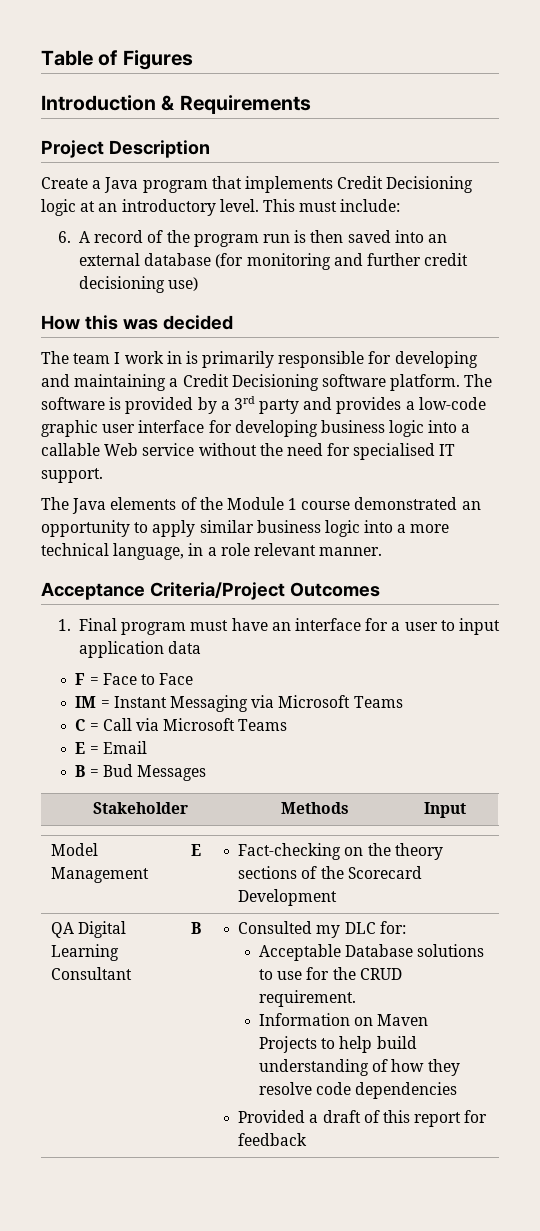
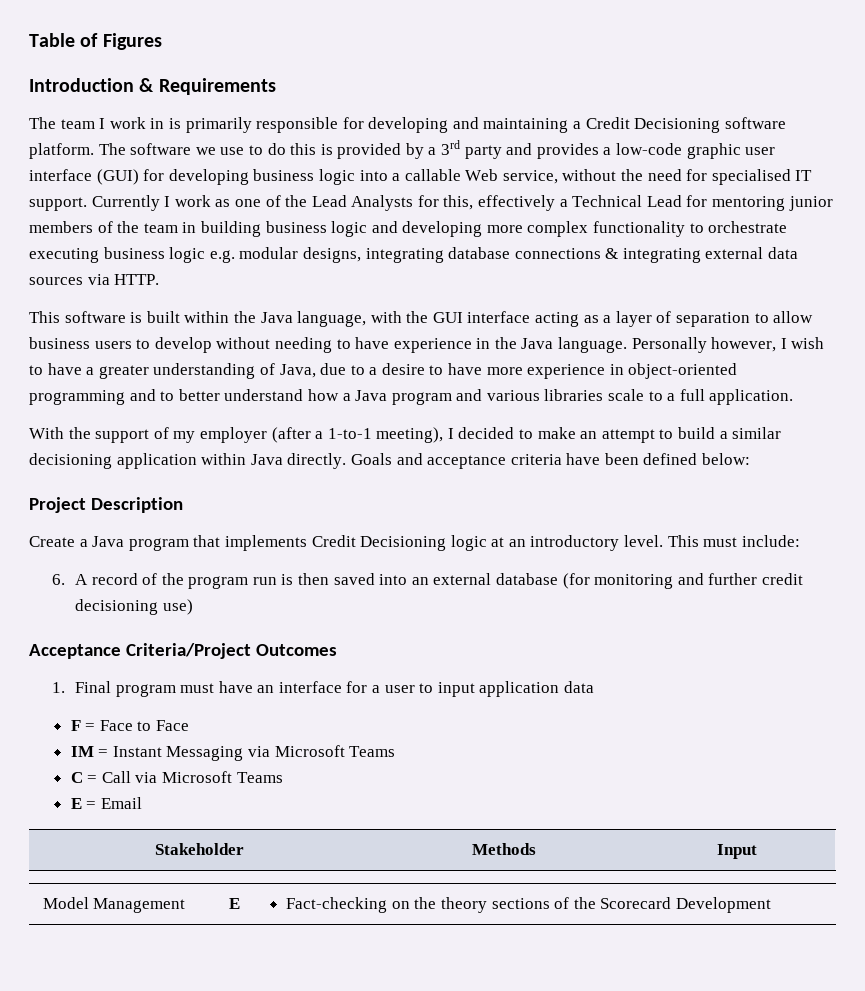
+ The team I work in is primarily responsible for developing and maintaining a Credit Decisioning software platform. The software we use to do this is provided by a 3rd party and provides a low-code graphic user interface (GUI) for developing business logic into a callable Web service, without the need for specialised IT support. Currently I work as one of the Lead Analysts for this, effectively a Technical Lead for mentoring junior members of the team in building business logic and developing more complex functionality to orchestrate executing business logic e.g. modular designs, integrating database connections & integrating external data sources via HTTP.
+ This software is built within the Java language, with the GUI interface acting as a layer of separation to allow business users to develop without needing to have experience in the Java language. Personally however, I wish to have a greater understanding of Java, due to a desire to have more experience in object-oriented programming and to better understand how a Java program and various libraries scale to a full application.
+ With the support of my employer (after a 1-to-1 meeting), I decided to make an attempt to build a similar decisioning application within Java directly. Goals and acceptance criteria have been defined below:
- How this was decided
- The team I work in is primarily responsible for developing and maintaining a Credit Decisioning software platform. The software is provided by a 3rd party and provides a low-code graphic user interface for developing business logic into a callable Web service without the need for specialised IT support.
- The Java elements of the Module 1 course demonstrated an opportunity to apply similar business logic into a more technical language, in a role relevant manner.
- B = Bud Messages
- QA Digital Learning Consultant | B | Consulted my DLC for:
- Acceptable Database solutions to use for the CRUD requirement.
- Information on Maven Projects to help build understanding of how they resolve code dependencies
- Provided a draft of this report for feedback

